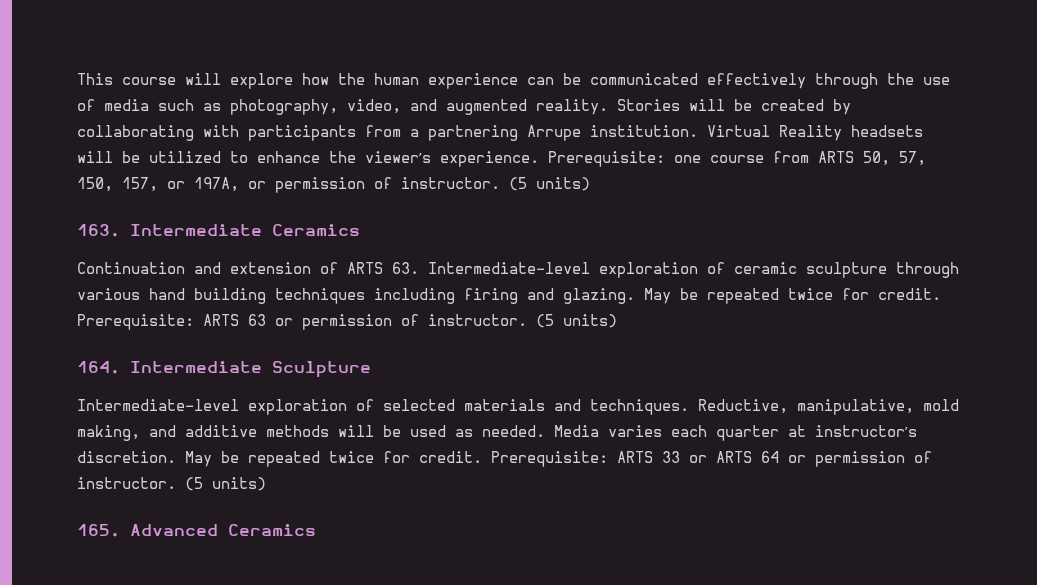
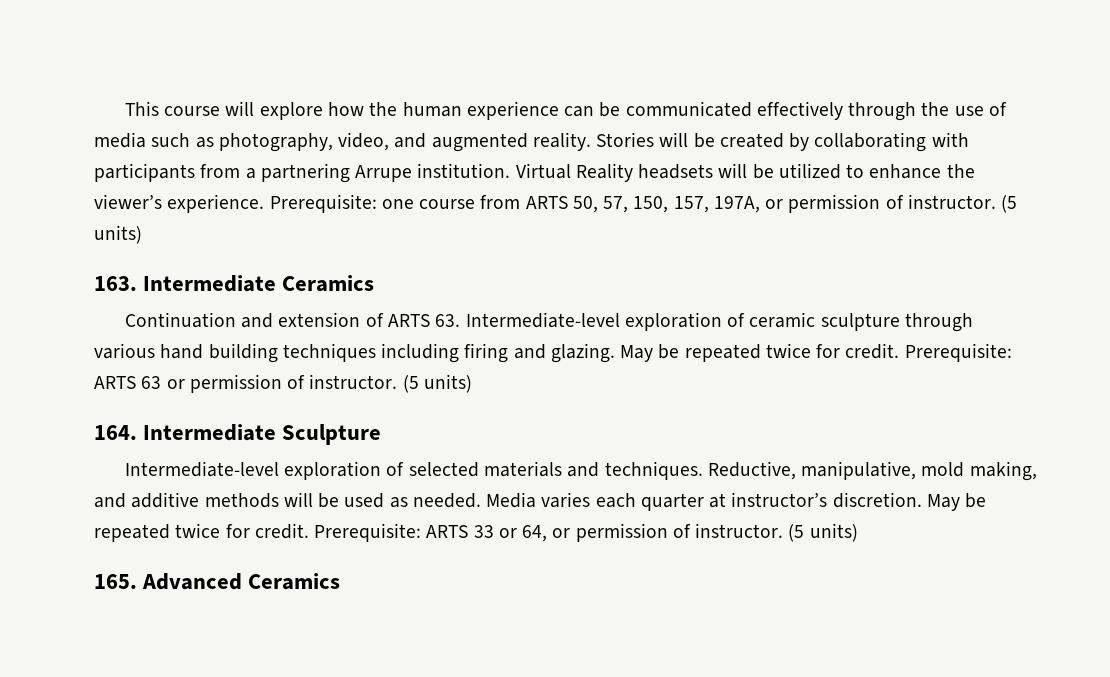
- Prerequisite: one course from ARTS 50, 57, 150, 157, or 197A, or permission of instructor.
+ Prerequisite: one course from ARTS 50, 57, 150, 157, 197A, or permission of instructor.
- Prerequisite: ARTS 33 or ARTS 64 or permission of instructor.
+ Prerequisite: ARTS 33 or 64, or permission of instructor.

